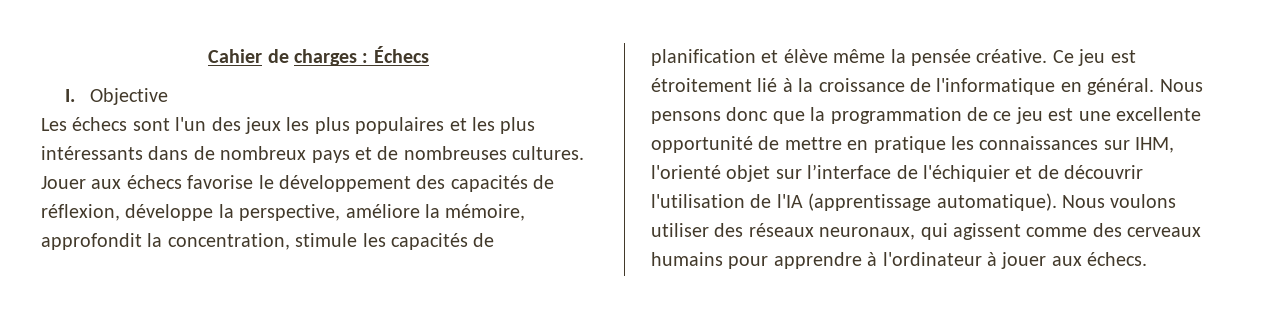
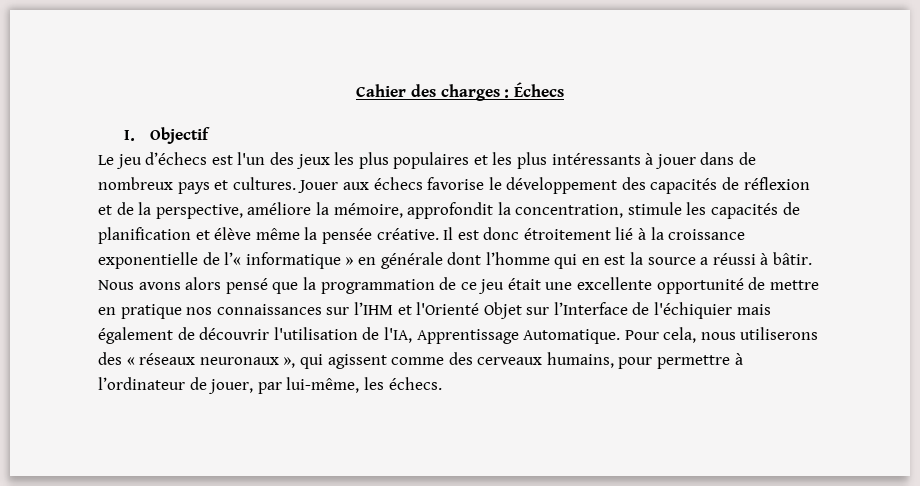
- Cahier de charges : Échecs
+ Cahier des charges : Échecs
- I. Objective
- Les échecs sont l'un des jeux les plus populaires et les plus intéressants dans de nombreux pays et de nombreuses cultures.
+ I. Objectif
+ Le jeu d’échecs est l'un des jeux les plus populaires et les plus intéressants à jouer dans de nombreux pays et cultures.
- Jouer aux échecs favorise le développement des capacités de réflexion, développe la perspective, améliore la mémoire, approfondit la concentration, stimule les capacités de planification et élève même la pensée créative.
+ Jouer aux échecs favorise le développement des capacités de réflexion et de la perspective, améliore la mémoire, approfondit la concentration, stimule les capacités de planification et élève même la pensée créative.
- Ce jeu est étroitement lié à la croissance de l'informatique en général. Nous pensons donc que la programmation de ce jeu est une excellente opportunité de mettre en pratique les connaissances sur IHM, l'orienté objet sur l’interface de l'échiquier et de découvrir l'utilisation de l'IA (apprentissage automatique). Nous voulons utiliser des réseaux neuronaux, qui agissent comme des cerveaux humains pour apprendre à l'ordinateur à jouer aux échecs.
+ Il est donc étroitement lié à la croissance exponentielle de l’« informatique » en générale dont l’homme qui en est la source a réussi à bâtir. Nous avons alors pensé que la programmation de ce jeu était une excellente opportunité de mettre en pratique nos connaissances sur l’IHM et l'Orienté Objet sur l’Interface de l'échiquier mais également de découvrir l'utilisation de l'IA, Apprentissage Automatique. Pour cela, nous utiliserons des « réseaux neuronaux », qui agissent comme des cerveaux humains, pour permettre à l’ordinateur de jouer, par lui-même, les échecs.

